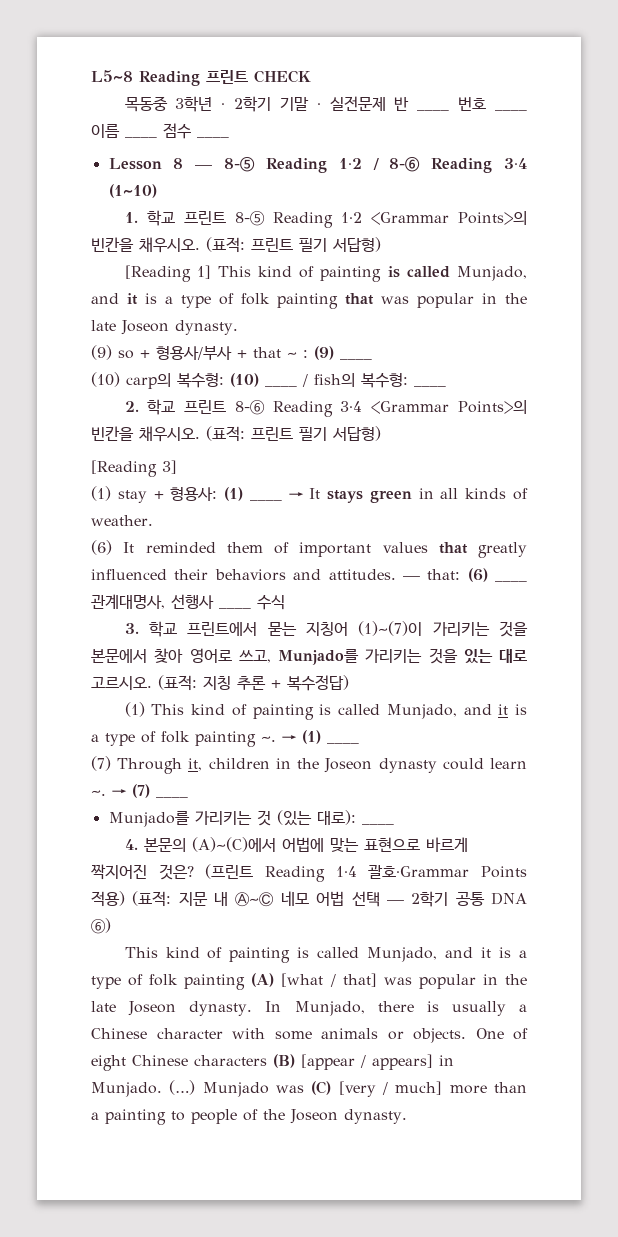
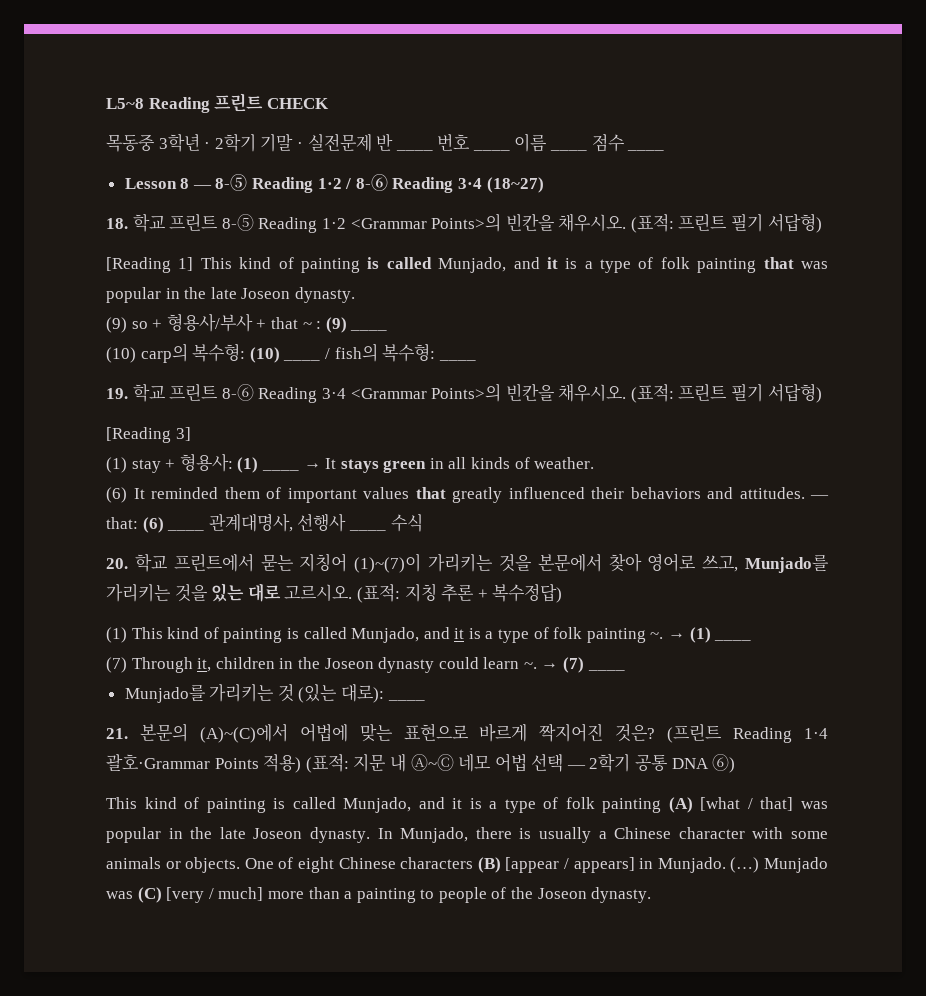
- Lesson 8 — 8-⑤ Reading 1·2 / 8-⑥ Reading 3·4 (1~10)
- 1. 학교 프린트 8-⑤ Reading 1·2 <Grammar Points>의 빈칸을 채우시오.
+ Lesson 8 — 8-⑤ Reading 1·2 / 8-⑥ Reading 3·4 (18~27)
+ 18. 학교 프린트 8-⑤ Reading 1·2 <Grammar Points>의 빈칸을 채우시오.
- 2. 학교 프린트 8-⑥ Reading 3·4 <Grammar Points>의 빈칸을 채우시오.
+ 19. 학교 프린트 8-⑥ Reading 3·4 <Grammar Points>의 빈칸을 채우시오.
- 3. 학교 프린트에서 묻는 지칭어 (1)~(7)이 가리키는 것을 본문에서 찾아 영어로 쓰고, Munjado를 가리키는 것을 있는 대로 고르시오.
+ 20. 학교 프린트에서 묻는 지칭어 (1)~(7)이 가리키는 것을 본문에서 찾아 영어로 쓰고, Munjado를 가리키는 것을 있는 대로 고르시오.
- 4. 본문의 (A)~(C)에서 어법에 맞는 표현으로 바르게 짝지어진 것은?
+ 21. 본문의 (A)~(C)에서 어법에 맞는 표현으로 바르게 짝지어진 것은?

